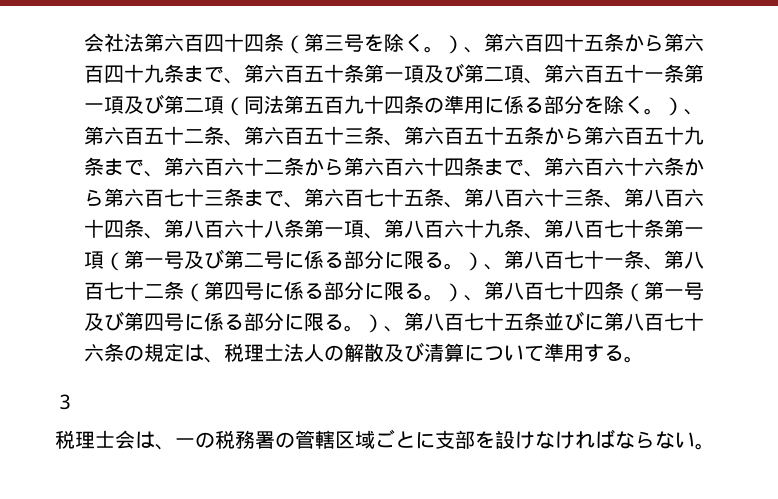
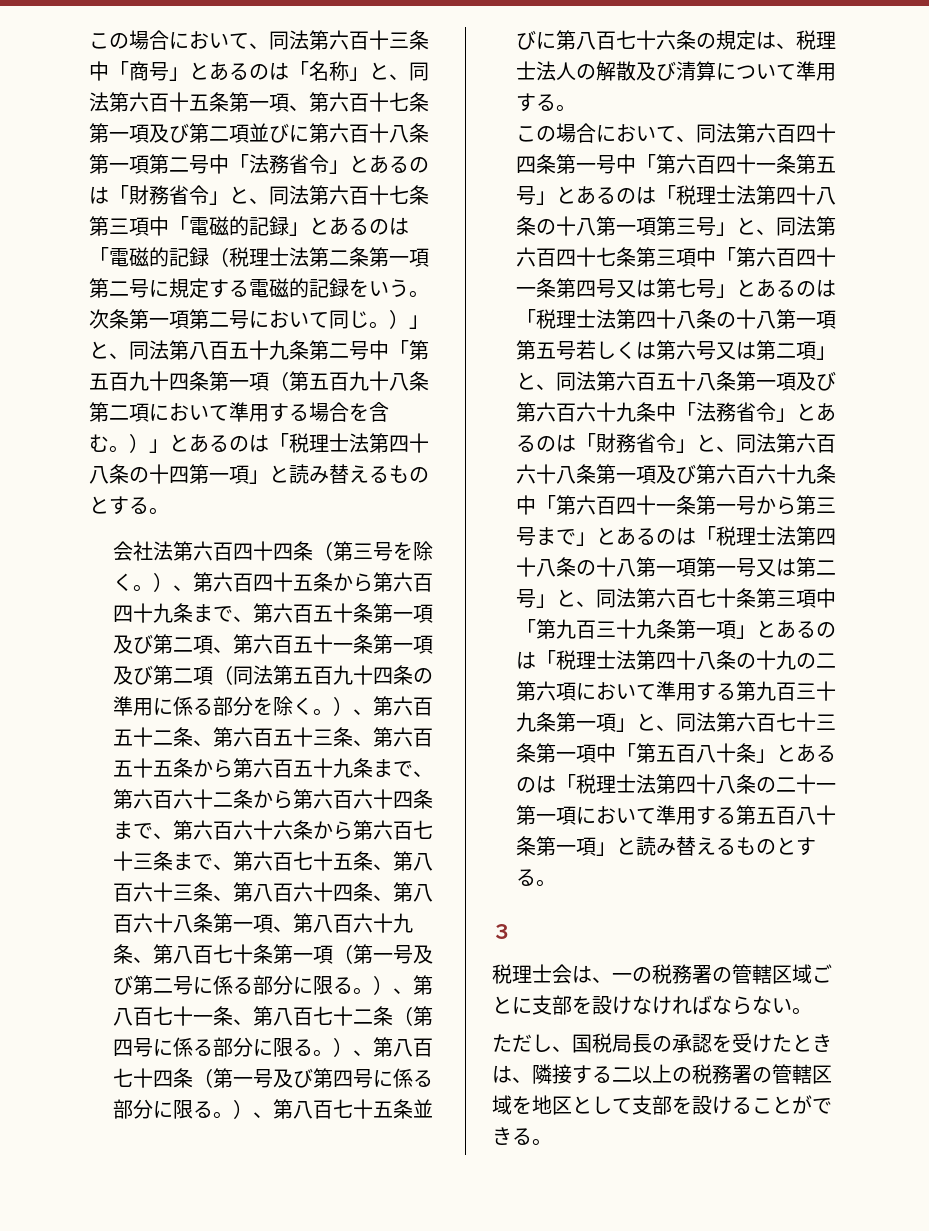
+ この場合において、同法第六百十三条中「商号」とあるのは「名称」と、同法第六百十五条第一項、第六百十七条第一項及び第二項並びに第六百十八条第一項第二号中「法務省令」とあるのは「財務省令」と、同法第六百十七条第三項中「電磁的記録」とあるのは「電磁的記録（税理士法第二条第一項第二号に規定する電磁的記録をいう。次条第一項第二号において同じ。）」と、同法第八百五十九条第二号中「第五百九十四条第一項（第五百九十八条第二項において準用する場合を含む。）」とあるのは「税理士法第四十八条の十四第一項」と読み替えるものとする。
+ この場合において、同法第六百四十四条第一号中「第六百四十一条第五号」とあるのは「税理士法第四十八条の十八第一項第三号」と、同法第六百四十七条第三項中「第六百四十一条第四号又は第七号」とあるのは「税理士法第四十八条の十八第一項第五号若しくは第六号又は第二項」と、同法第六百五十八条第一項及び第六百六十九条中「法務省令」とあるのは「財務省令」と、同法第六百六十八条第一項及び第六百六十九条中「第六百四十一条第一号から第三号まで」とあるのは「税理士法第四十八条の十八第一項第一号又は第二号」と、同法第六百七十条第三項中「第九百三十九条第一項」とあるのは「税理士法第四十八条の十九の二第六項において準用する第九百三十九条第一項」と、同法第六百七十三条第一項中「第五百八十条」とあるのは「税理士法第四十八条の二十一第一項において準用する第五百八十条第一項」と読み替えるものとする。
+ ただし、国税局長の承認を受けたときは、隣接する二以上の税務署の管轄区域を地区として支部を設けることができる。

